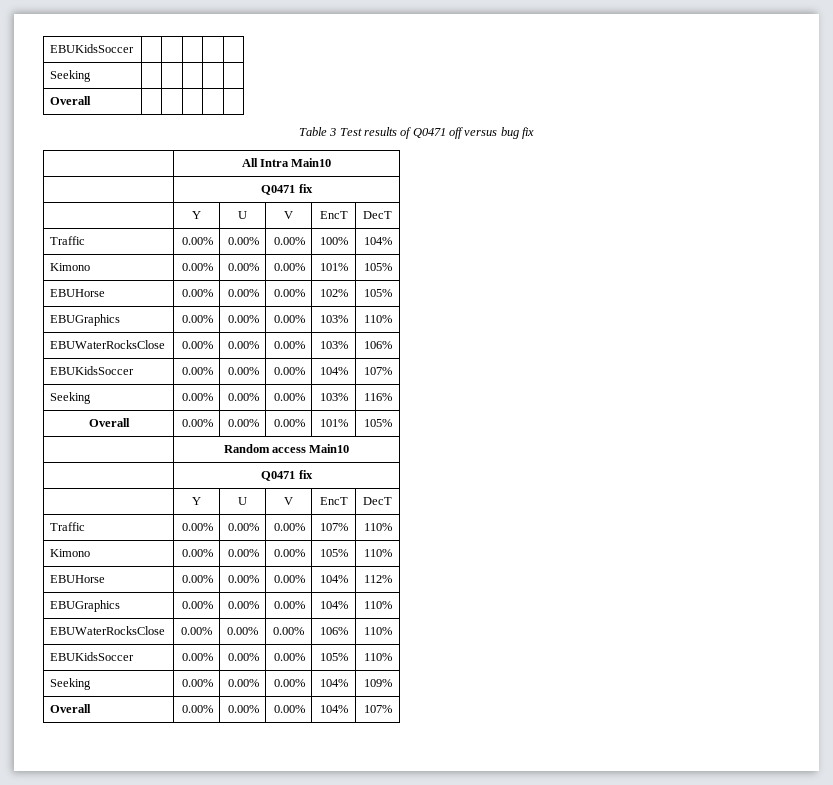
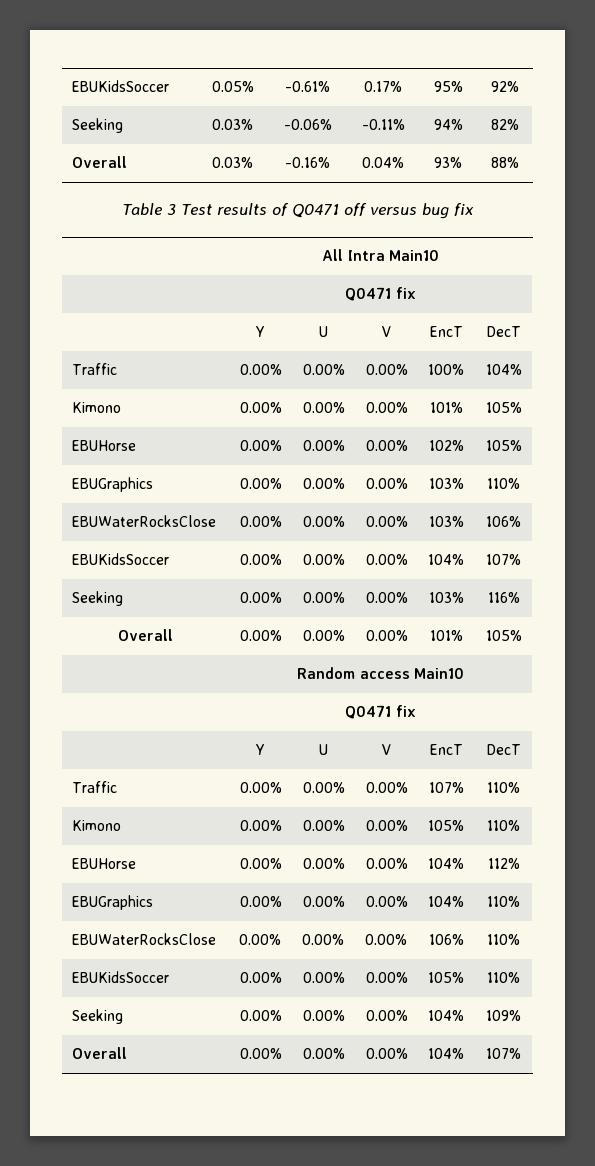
- EBUKidsSoccer | | | | |
- Seeking | | | | |
- Overall | | | | |
+ EBUKidsSoccer | 0.05% | -0.61% | 0.17% | 95% | 92%
+ Seeking | 0.03% | -0.06% | -0.11% | 94% | 82%
+ Overall | 0.03% | -0.16% | 0.04% | 93% | 88%

